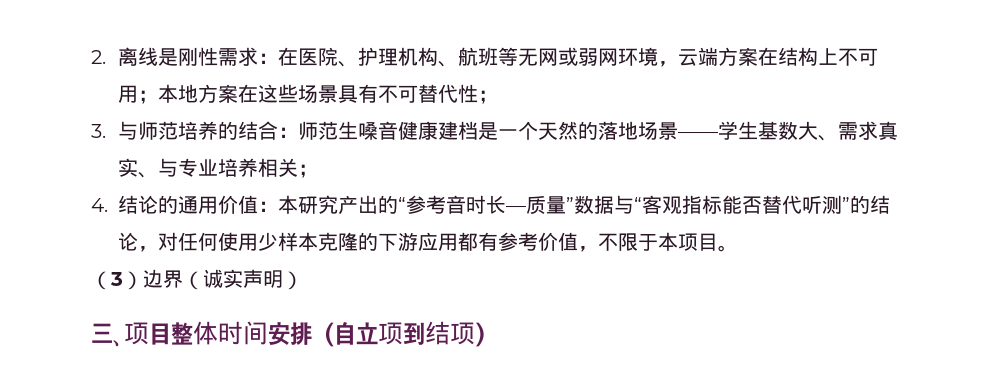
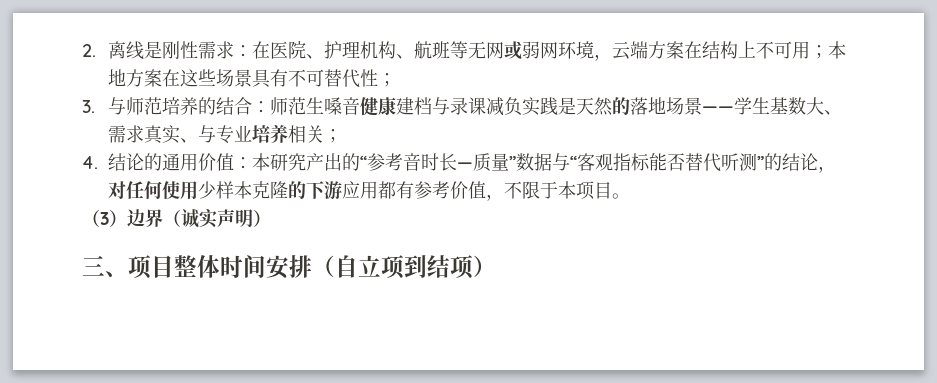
- 3.与师范培养的结合：师范生嗓音健康建档是一个天然的落地场景——学生基数大、需求真实、与专业培养相关；
+ 3.与师范培养的结合：师范生嗓音健康建档与录课减负实践是天然的落地场景——学生基数大、需求真实、与专业培养相关；

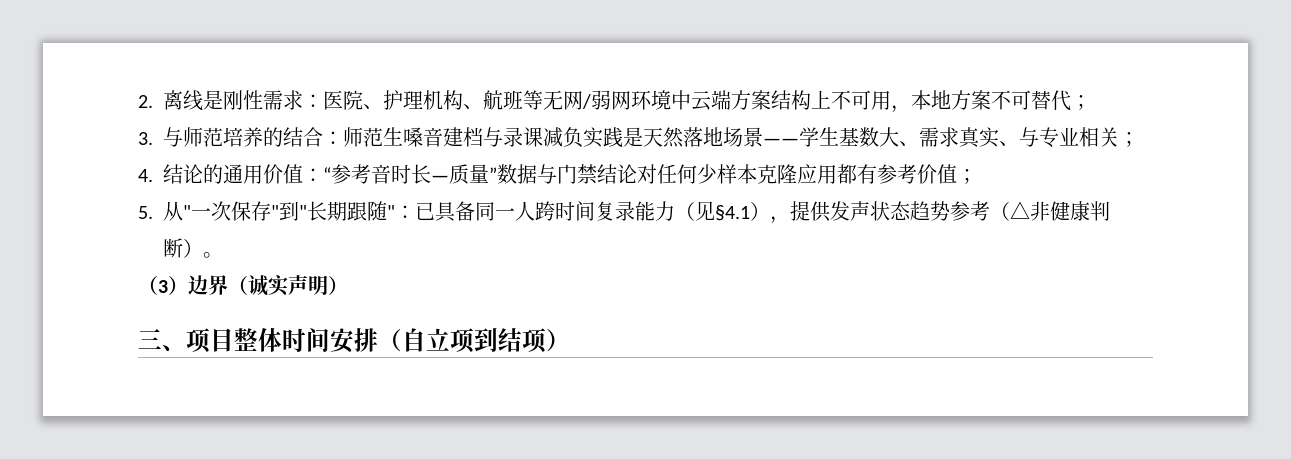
- 2.离线是刚性需求：在医院、护理机构、航班等无网或弱网环境，云端方案在结构上不可用；本地方案在这些场景具有不可替代性；
+ 2.离线是刚性需求：医院、护理机构、航班等无网/弱网环境中云端方案结构上不可用，本地方案不可替代；
- 3.与师范培养的结合：师范生嗓音健康建档与录课减负实践是天然的落地场景——学生基数大、需求真实、与专业培养相关；
+ 3.与师范培养的结合：师范生嗓音建档与录课减负实践是天然落地场景——学生基数大、需求真实、与专业相关；
- 4.结论的通用价值：本研究产出的“参考音时长—质量”数据与“客观指标能否替代听测”的结论，对任何使用少样本克隆的下游应用都有参考价值，不限于本项目。
+ 4.结论的通用价值：“参考音时长—质量”数据与门禁结论对任何少样本克隆应用都有参考价值；
+ 5.从"一次保存"到"长期跟随"：已具备同一人跨时间复录能力（见§4.1），提供发声状态趋势参考（△非健康判断）。

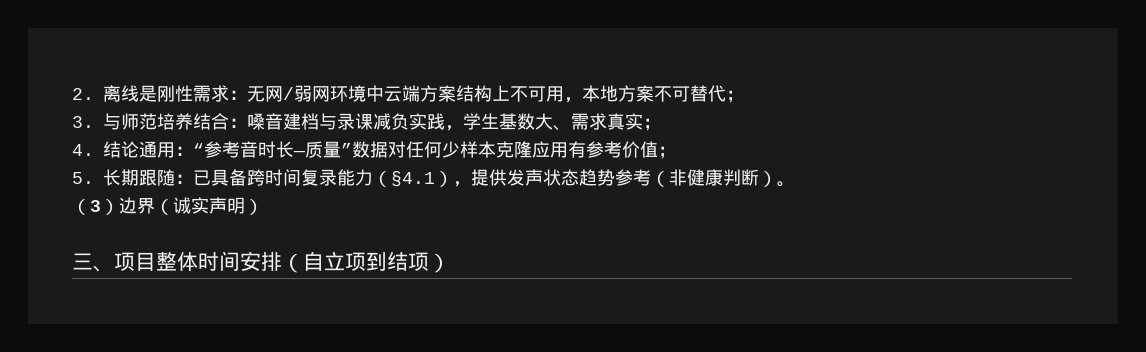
- 2.离线是刚性需求：医院、护理机构、航班等无网/弱网环境中云端方案结构上不可用，本地方案不可替代；
+ 2.离线是刚性需求：无网/弱网环境中云端方案结构上不可用，本地方案不可替代；
- 3.与师范培养的结合：师范生嗓音建档与录课减负实践是天然落地场景——学生基数大、需求真实、与专业相关；
+ 3.与师范培养结合：嗓音建档与录课减负实践，学生基数大、需求真实；
- 4.结论的通用价值：“参考音时长—质量”数据与门禁结论对任何少样本克隆应用都有参考价值；
+ 4.结论通用：“参考音时长—质量”数据对任何少样本克隆应用有参考价值；
- 5.从"一次保存"到"长期跟随"：已具备同一人跨时间复录能力（见§4.1），提供发声状态趋势参考（△非健康判断）。
+ 5.长期跟随：已具备跨时间复录能力（§4.1），提供发声状态趋势参考（非健康判断）。

